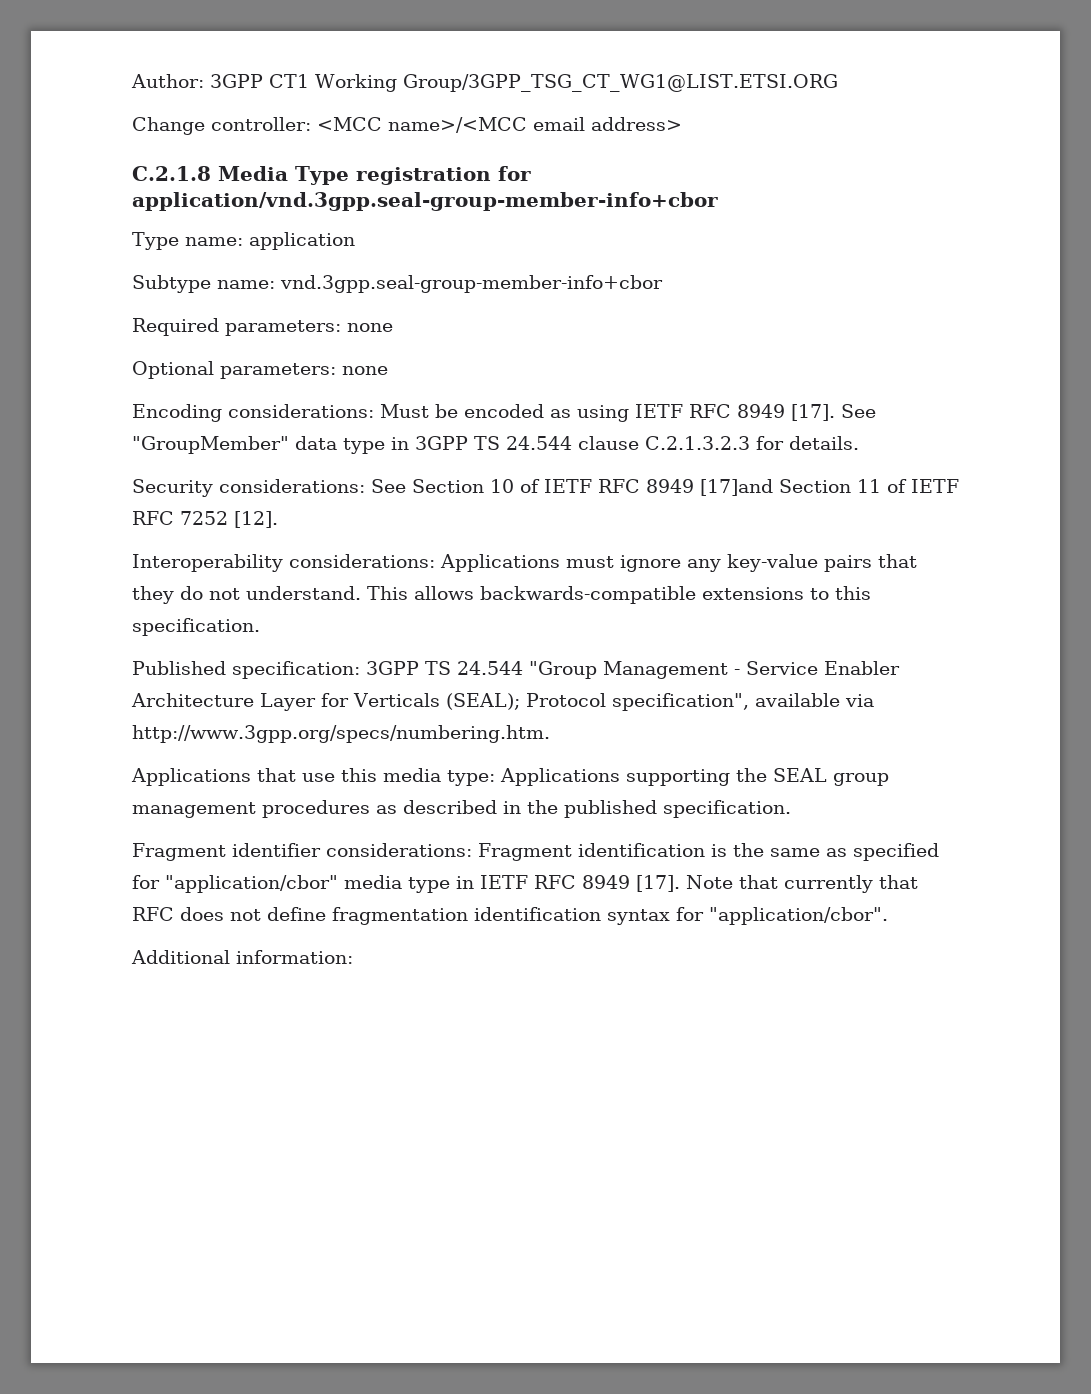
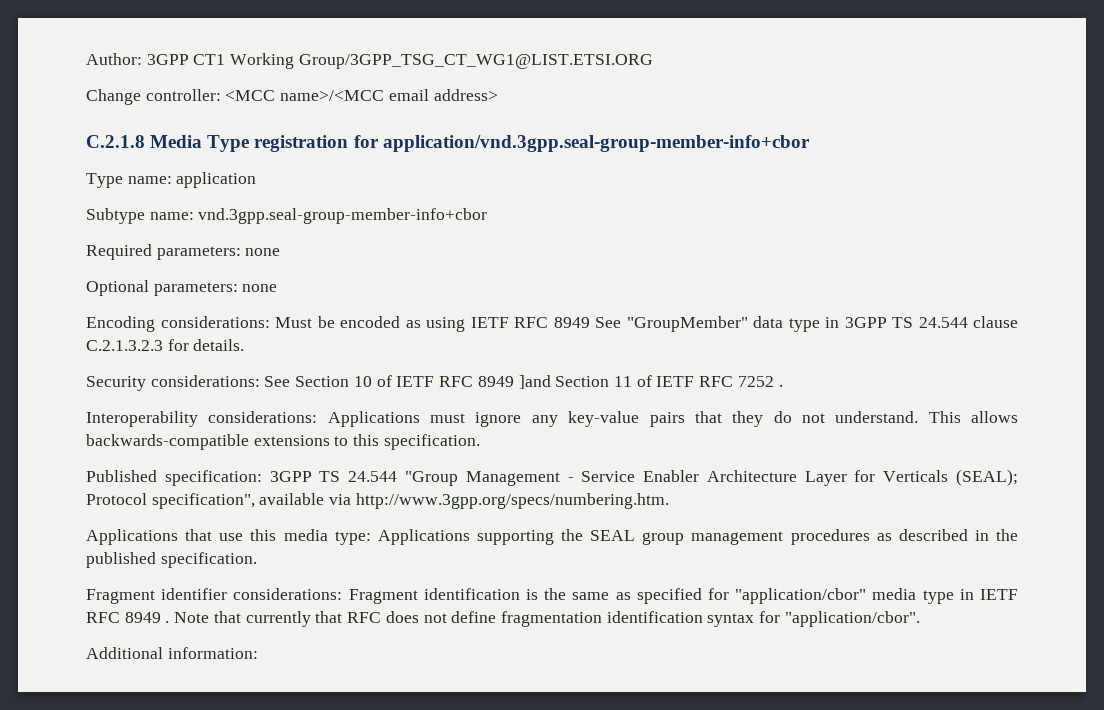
- Encoding considerations: Must be encoded as using IETF RFC 8949 [17]. See "GroupMember" data type in 3GPP TS 24.544 clause C.2.1.3.2.3 for details.
+ Encoding considerations: Must be encoded as using IETF RFC 8949 See "GroupMember" data type in 3GPP TS 24.544 clause C.2.1.3.2.3 for details.
- Security considerations: See Section 10 of IETF RFC 8949 [17]and Section 11 of IETF RFC 7252 [12].
+ Security considerations: See Section 10 of IETF RFC 8949 ]and Section 11 of IETF RFC 7252 .
- Fragment identifier considerations: Fragment identification is the same as specified for "application/cbor" media type in IETF RFC 8949 [17].
+ Fragment identifier considerations: Fragment identification is the same as specified for "application/cbor" media type in IETF RFC 8949 .

